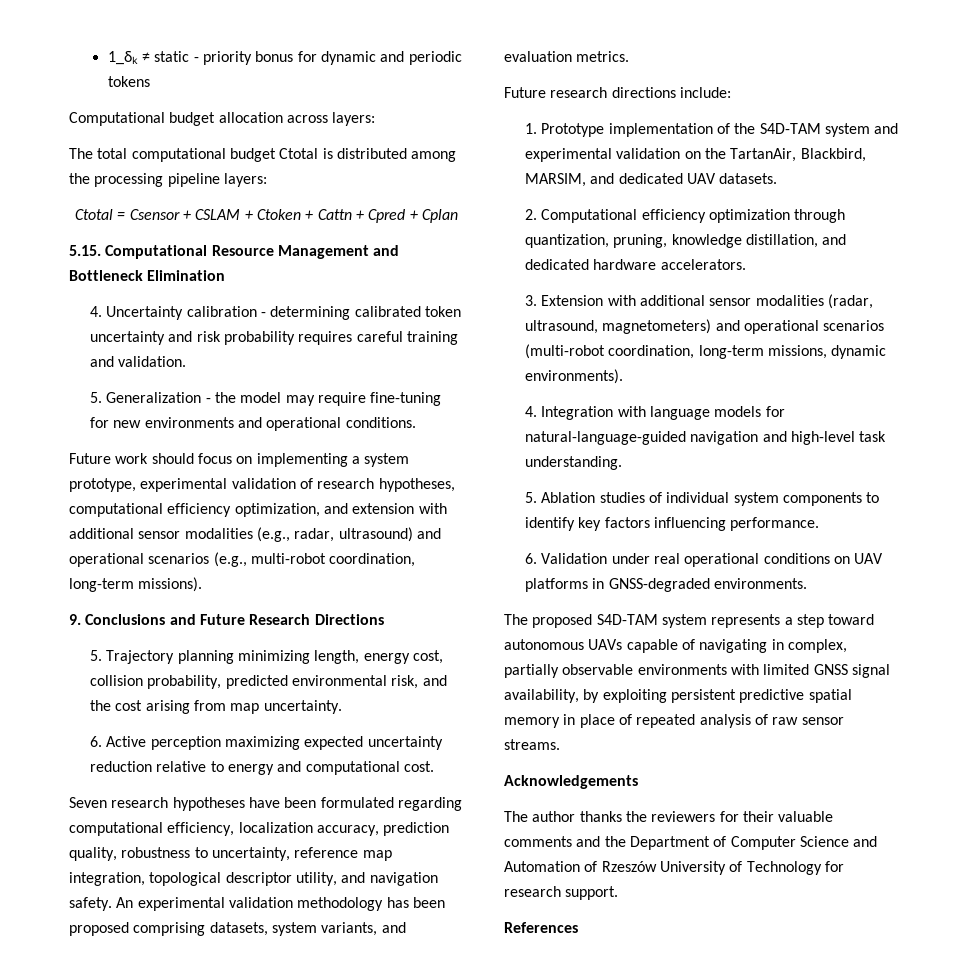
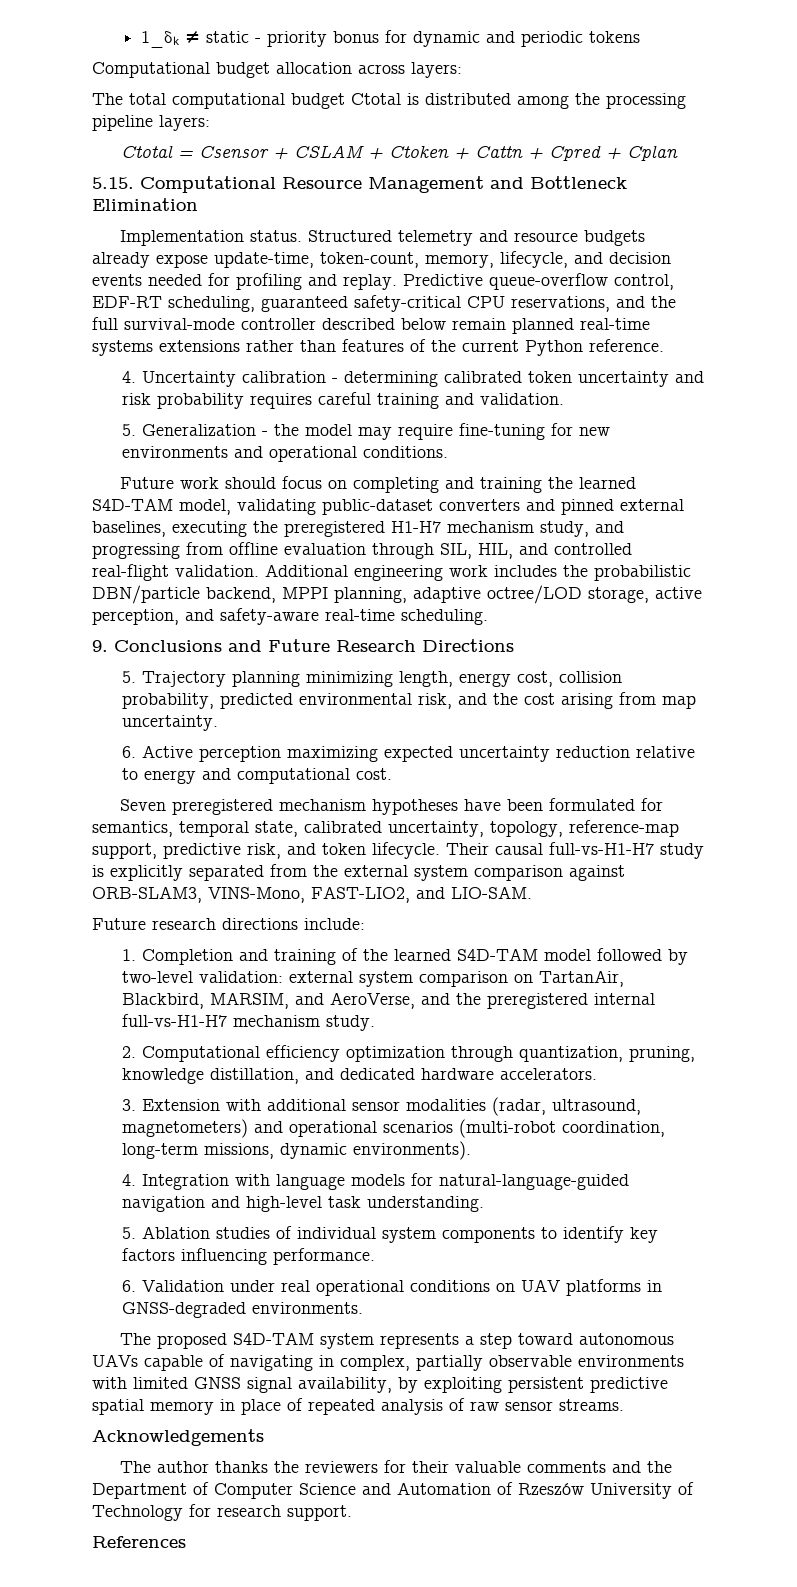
+ Implementation status. Structured telemetry and resource budgets already expose update-time, token-count, memory, lifecycle, and decision events needed for profiling and replay. Predictive queue-overflow control, EDF-RT scheduling, guaranteed safety-critical CPU reservations, and the full survival-mode controller described below remain planned real-time systems extensions rather than features of the current Python reference.
- Future work should focus on implementing a system prototype, experimental validation of research hypotheses, computational efficiency optimization, and extension with additional sensor modalities (e.g., radar, ultrasound) and operational scenarios (e.g., multi-robot coordination, long-term missions).
+ Future work should focus on completing and training the learned S4D-TAM model, validating public-dataset converters and pinned external baselines, executing the preregistered H1-H7 mechanism study, and progressing from offline evaluation through SIL, HIL, and controlled real-flight validation. Additional engineering work includes the probabilistic DBN/particle backend, MPPI planning, adaptive octree/LOD storage, active perception, and safety-aware real-time scheduling.
- Seven research hypotheses have been formulated regarding computational efficiency, localization accuracy, prediction quality, robustness to uncertainty, reference map integration, topological descriptor utility, and navigation safety. An experimental validation methodology has been proposed comprising datasets, system variants, and evaluation metrics.
+ Seven preregistered mechanism hypotheses have been formulated for semantics, temporal state, calibrated uncertainty, topology, reference-map support, predictive risk, and token lifecycle. Their causal full-vs-H1-H7 study is explicitly separated from the external system comparison against ORB-SLAM3, VINS-Mono, FAST-LIO2, and LIO-SAM.
- 1. Prototype implementation of the S4D-TAM system and experimental validation on the TartanAir, Blackbird, MARSIM, and dedicated UAV datasets.
+ 1. Completion and training of the learned S4D-TAM model followed by two-level validation: external system comparison on TartanAir, Blackbird, MARSIM, and AeroVerse, and the preregistered internal full-vs-H1-H7 mechanism study.

